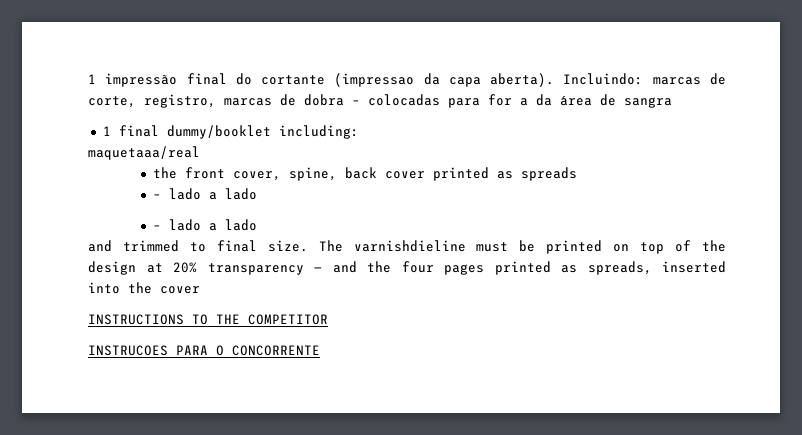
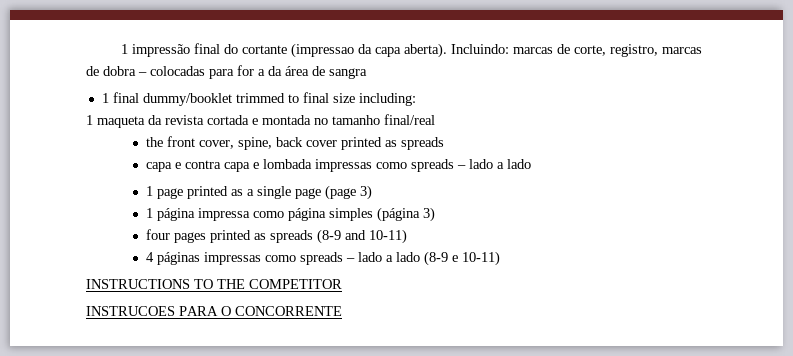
- 1 final dummy/booklet including:
- maquetaaa/real
+ 1 final dummy/booklet trimmed to final size including:
+ 1 maqueta da revista cortada e montada no tamanho final/real
  the front cover, spine, back cover printed as spreads
- – lado a lado
- – lado a lado
- and trimmed to final size. The varnishdieline must be printed on top of the design at 20% transparency — and the four pages printed as spreads, inserted into the cover
+ capa e contra capa e lombada impressas como spreads – lado a lado
+ 1 page printed as a single page (page 3)
+ 1 página impressa como página simples (página 3)
+ four pages printed as spreads (8-9 and 10-11)
+ 4 páginas impressas como spreads – lado a lado (8-9 e 10-11)

